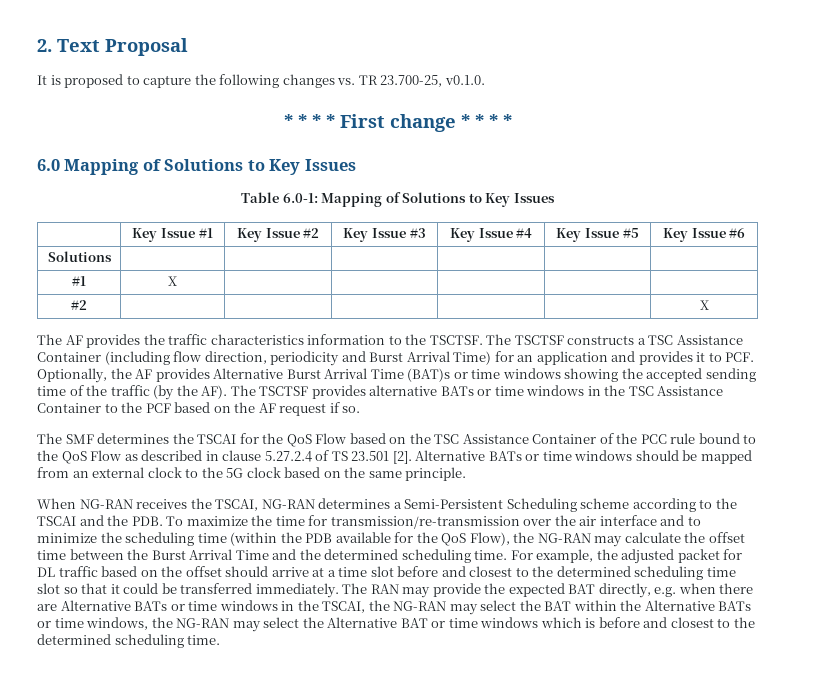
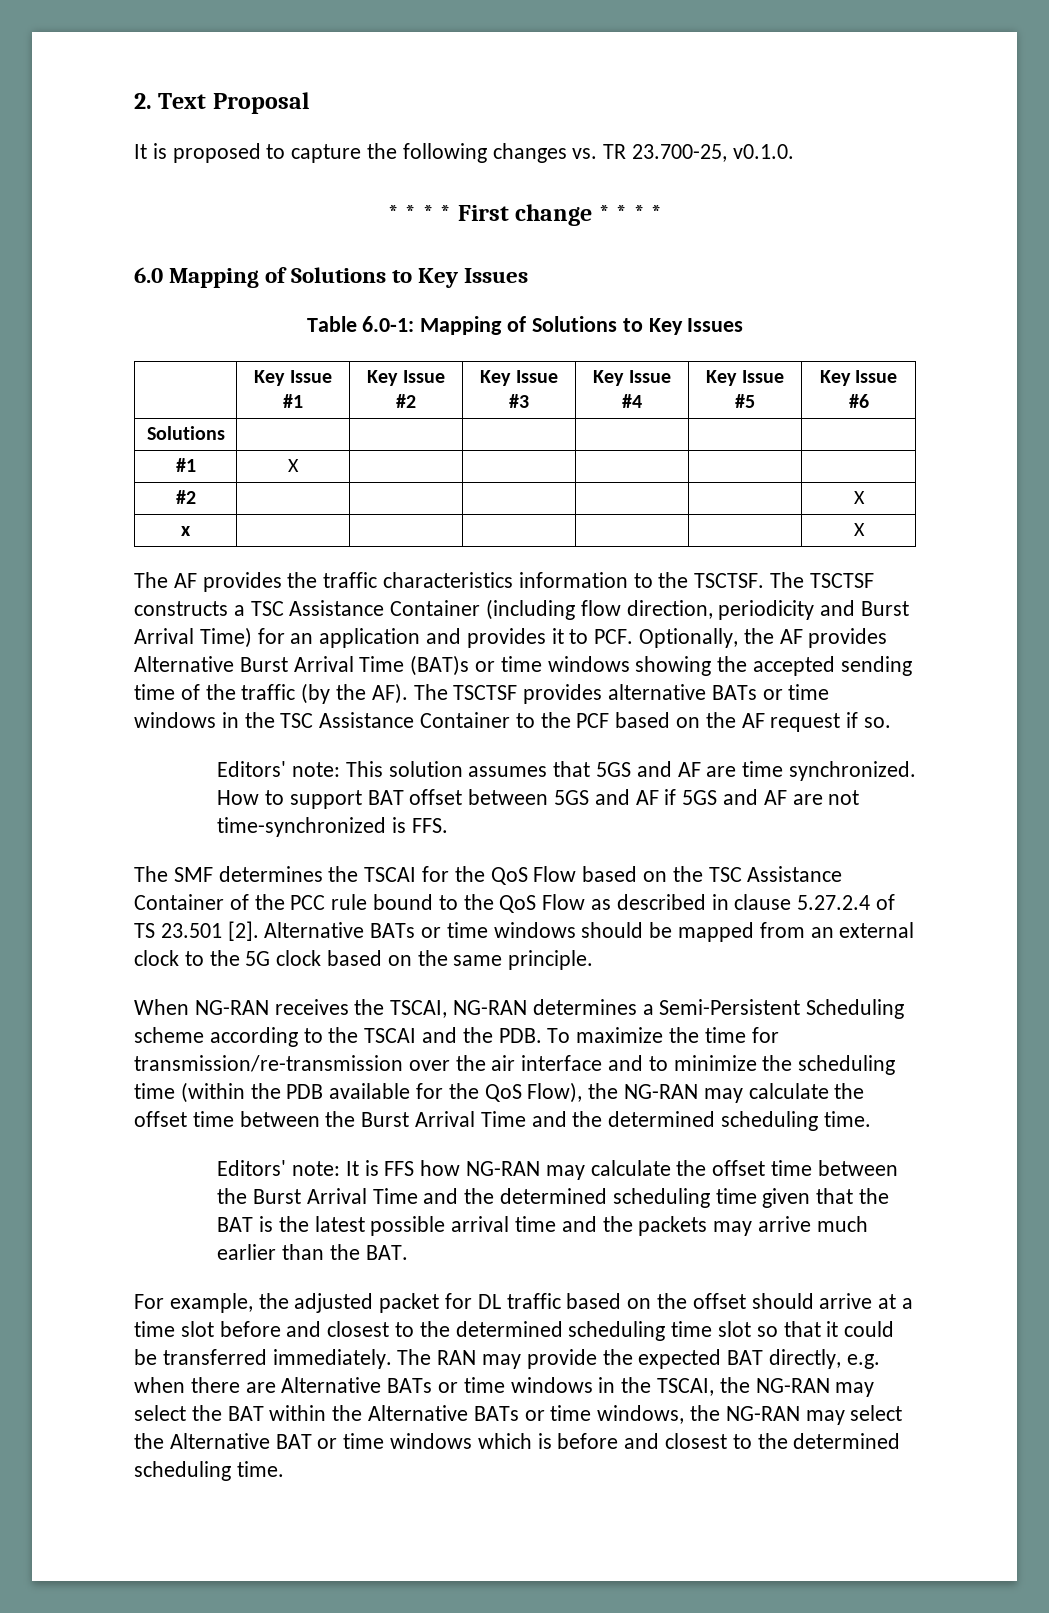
+ x | | | | | | X
+ Editors' note: This solution assumes that 5GS and AF are time synchronized. How to support BAT offset between 5GS and AF if 5GS and AF are not time-synchronized is FFS.
- When NG-RAN receives the TSCAI, NG-RAN determines a Semi-Persistent Scheduling scheme according to the TSCAI and the PDB. To maximize the time for transmission/re-transmission over the air interface and to minimize the scheduling time (within the PDB available for the QoS Flow), the NG-RAN may calculate the offset time between the Burst Arrival Time and the determined scheduling time. For example, the adjusted packet for DL traffic based on the offset should arrive at a time slot before and closest to the determined scheduling time slot so that it could be transferred immediately.
+ When NG-RAN receives the TSCAI, NG-RAN determines a Semi-Persistent Scheduling scheme according to the TSCAI and the PDB. To maximize the time for transmission/re-transmission over the air interface and to minimize the scheduling time (within the PDB available for the QoS Flow), the NG-RAN may calculate the offset time between the Burst Arrival Time and the determined scheduling time.
+ Editors' note: It is FFS how NG-RAN may calculate the offset time between the Burst Arrival Time and the determined scheduling time given that the BAT is the latest possible arrival time and the packets may arrive much earlier than the BAT.
+ For example, the adjusted packet for DL traffic based on the offset should arrive at a time slot before and closest to the determined scheduling time slot so that it could be transferred immediately.

